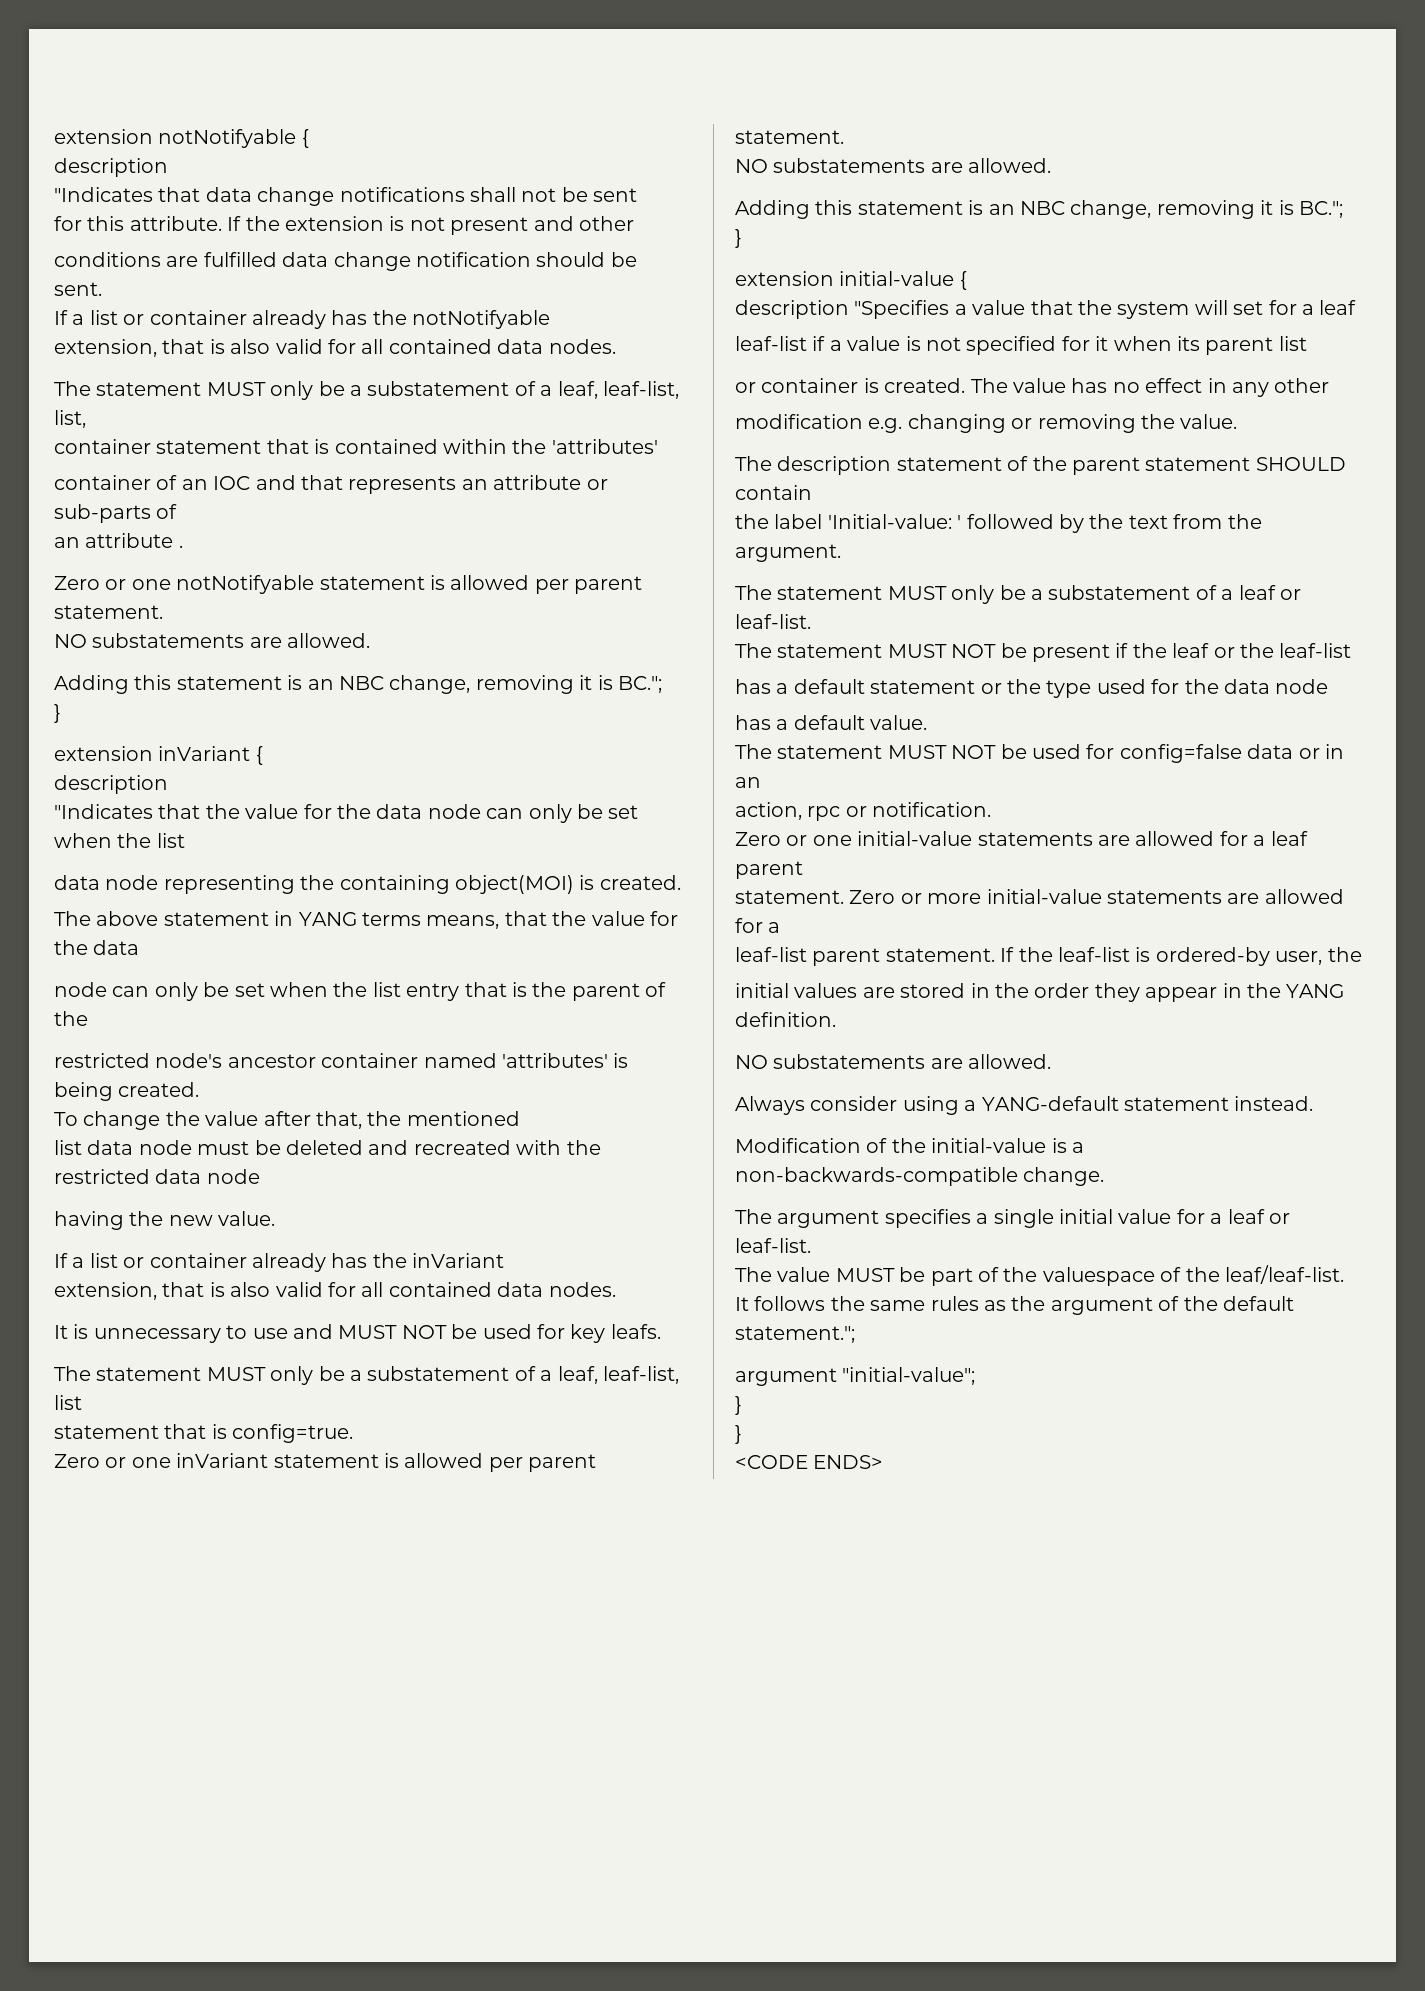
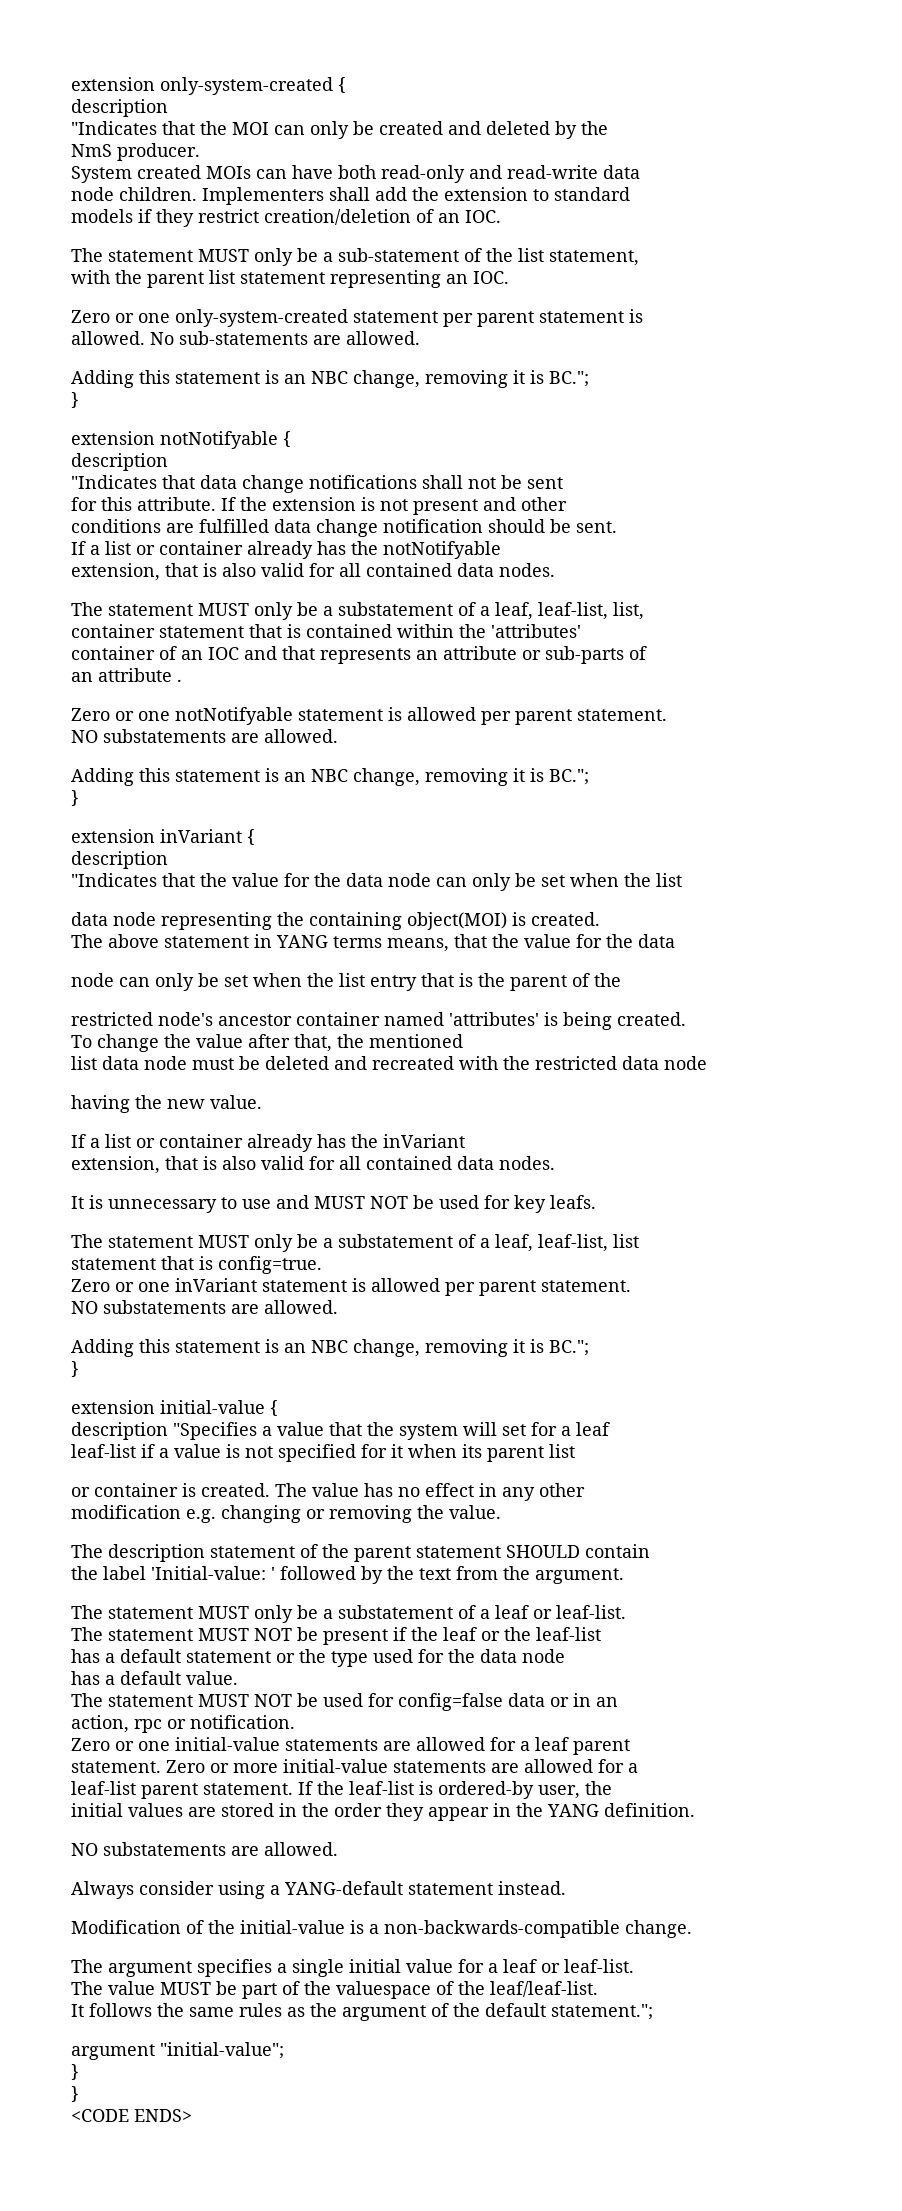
+ extension only-system-created {
+ description
+ "Indicates that the MOI can only be created and deleted by the
+ NmS producer.
+ System created MOIs can have both read-only and read-write data
+ node children. Implementers shall add the extension to standard
+ models if they restrict creation/deletion of an IOC.
+ The statement MUST only be a sub-statement of the list statement,
+ with the parent list statement representing an IOC.
+ Zero or one only-system-created statement per parent statement is
+ allowed. No sub-statements are allowed.
+ Adding this statement is an NBC change, removing it is BC.";
+ }

